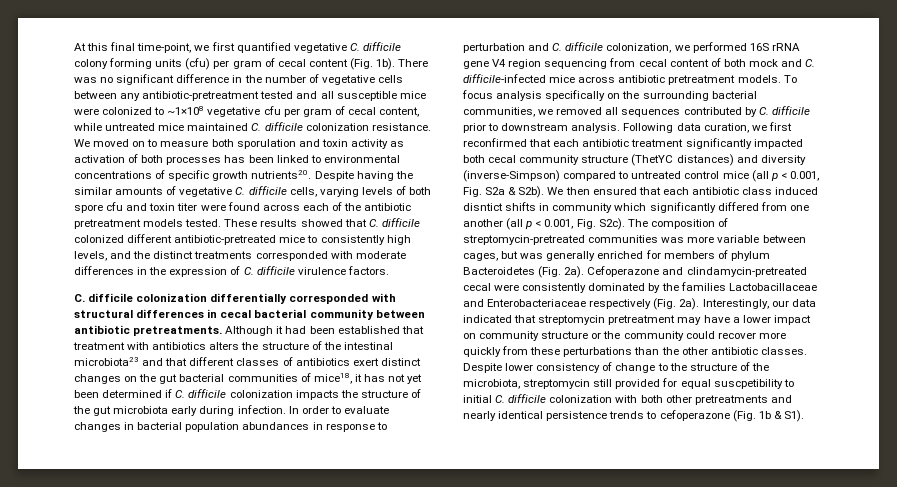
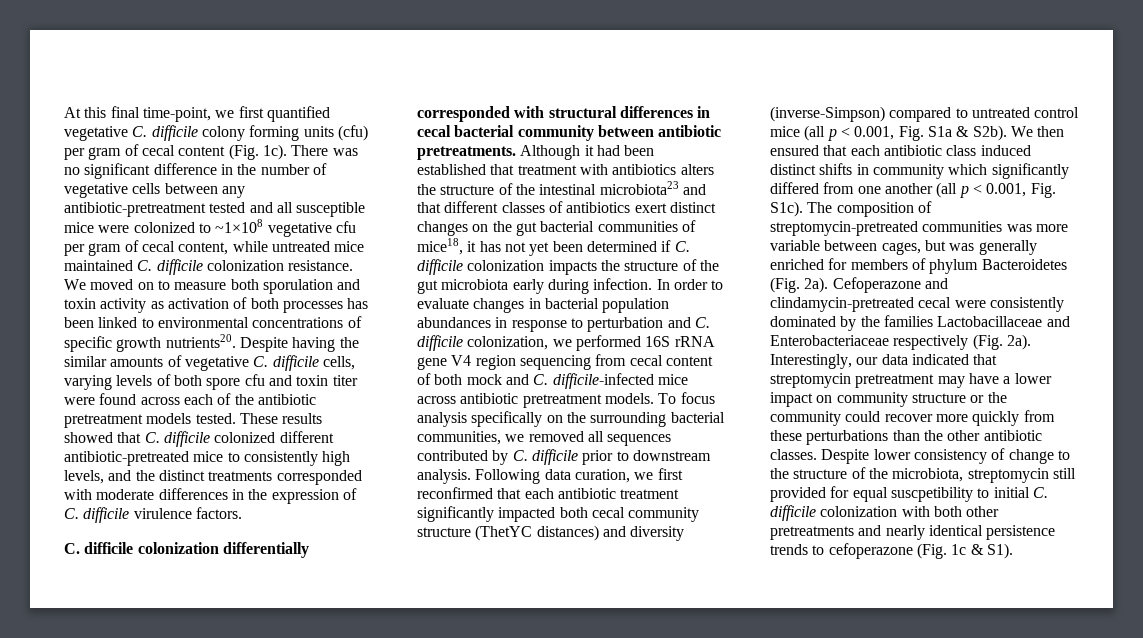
- At this final time-point, we first quantified vegetative C. difficile colony forming units (cfu) per gram of cecal content (Fig. 1b).
+ At this final time-point, we first quantified vegetative C. difficile colony forming units (cfu) per gram of cecal content (Fig. 1c).
- Following data curation, we first reconfirmed that each antibiotic treatment significantly impacted both cecal community structure (ThetYC distances) and diversity (inverse-Simpson) compared to untreated control mice (all p < 0.001, Fig. S2a & S2b).
+ Following data curation, we first reconfirmed that each antibiotic treatment significantly impacted both cecal community structure (ThetYC distances) and diversity (inverse-Simpson) compared to untreated control mice (all p < 0.001, Fig. S1a & S2b).
- We then ensured that each antibiotic class induced disntict shifts in community which significantly differed from one another (all p < 0.001, Fig. S2c).
+ We then ensured that each antibiotic class induced distinct shifts in community which significantly differed from one another (all p < 0.001, Fig. S1c).
- Despite lower consistency of change to the structure of the microbiota, streptomycin still provided for equal suscpetibility to initial C. difficile colonization with both other pretreatments and nearly identical persistence trends to cefoperazone (Fig. 1b & S1).
+ Despite lower consistency of change to the structure of the microbiota, streptomycin still provided for equal suscpetibility to initial C. difficile colonization with both other pretreatments and nearly identical persistence trends to cefoperazone (Fig. 1c & S1).

